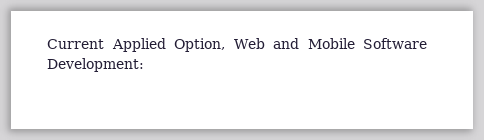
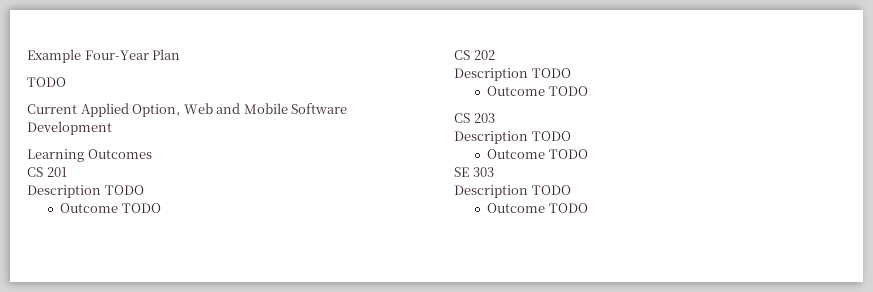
+ Example Four-Year Plan
+ TODO
- Current Applied Option, Web and Mobile Software Development:
+ Current Applied Option, Web and Mobile Software Development
+ Learning Outcomes
+ CS 201
+ Description TODO
+ Outcome TODO
+ CS 202
+ Description TODO
+ Outcome TODO
+ CS 203
+ Description TODO
+ Outcome TODO
+ SE 303
+ Description TODO
+ Outcome TODO

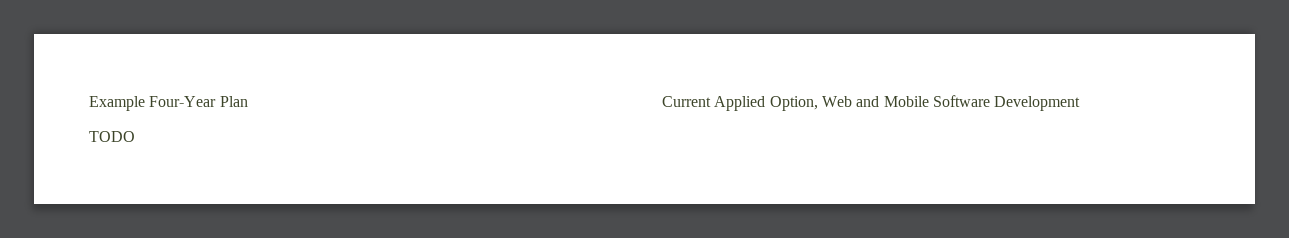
- Learning Outcomes
- CS 201
- Description TODO
- Outcome TODO
- CS 202
- Description TODO
- Outcome TODO
- CS 203
- Description TODO
- Outcome TODO
- SE 303
- Description TODO
- Outcome TODO

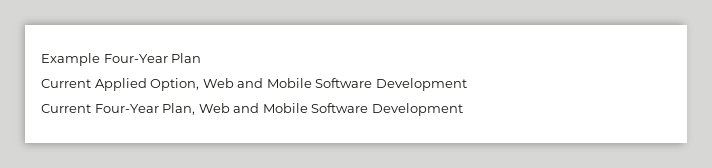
- TODO
+ Current Four-Year Plan, Web and Mobile Software Development

